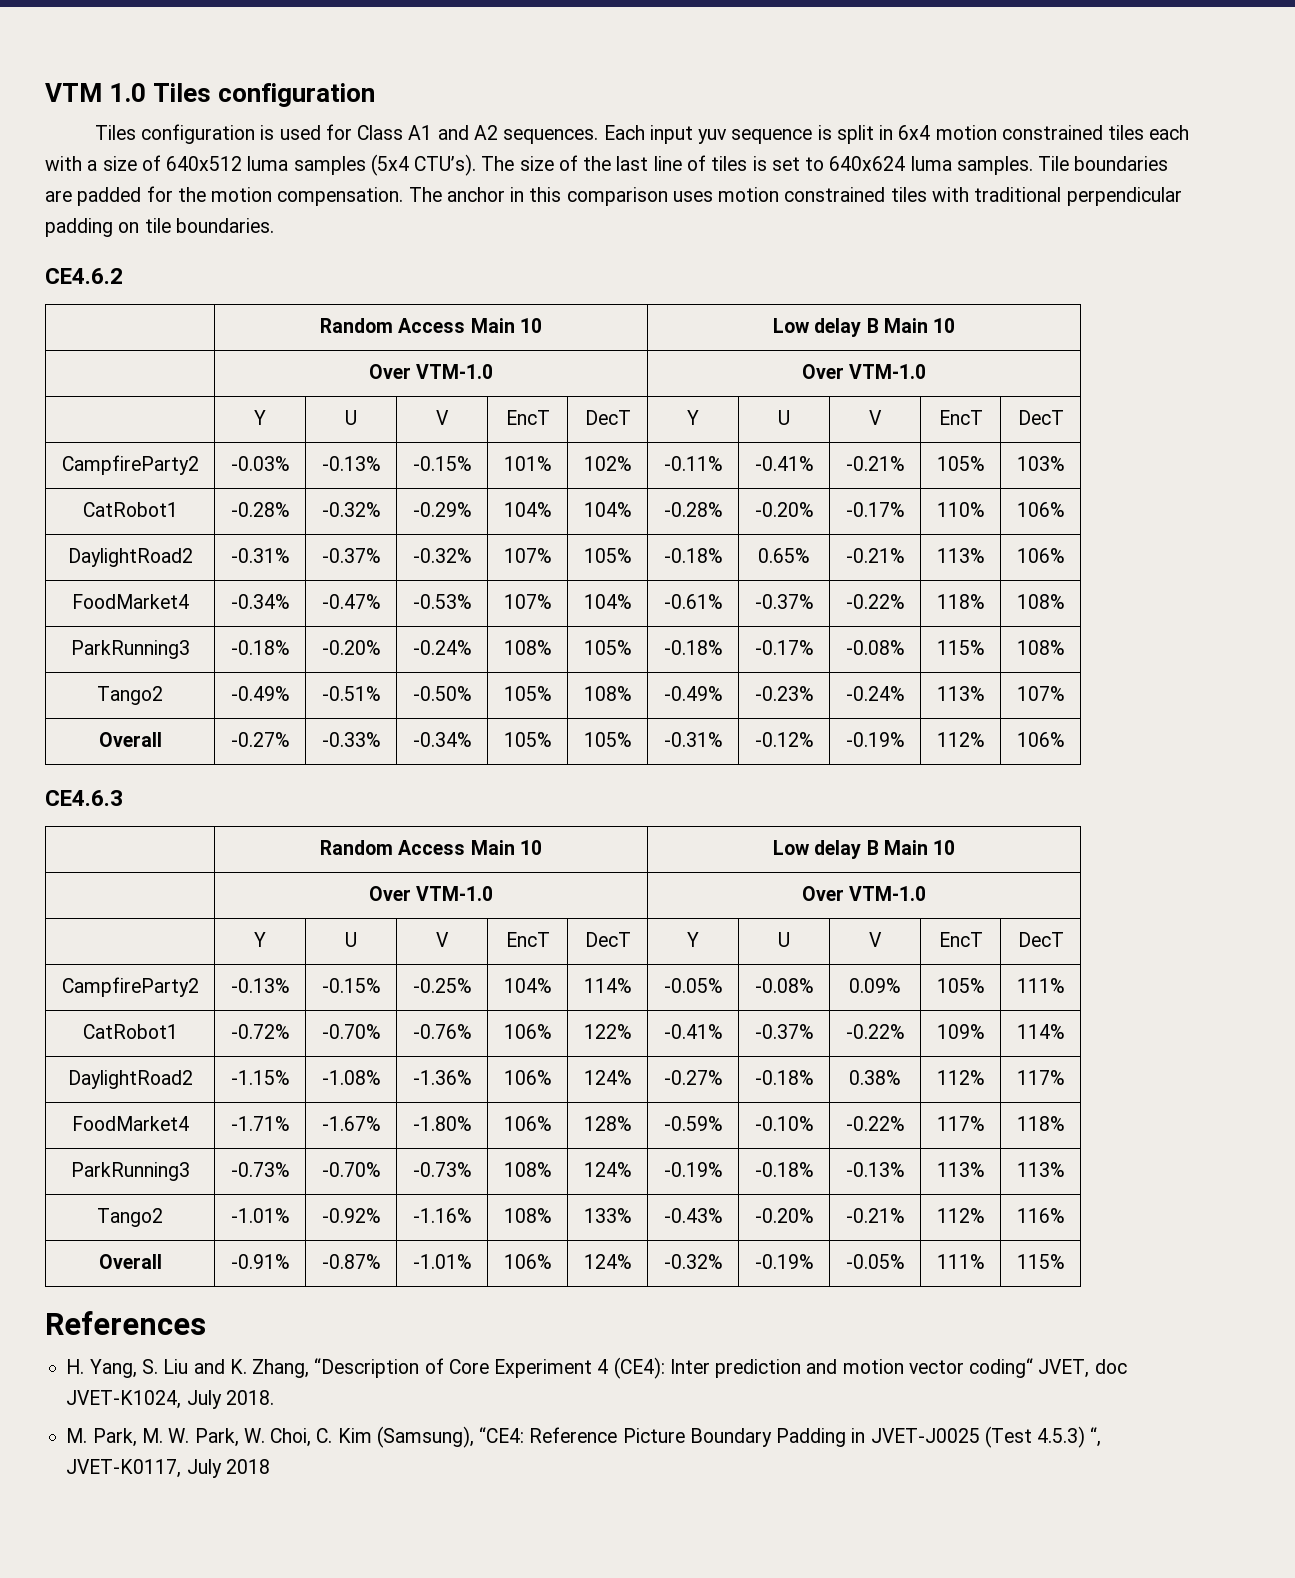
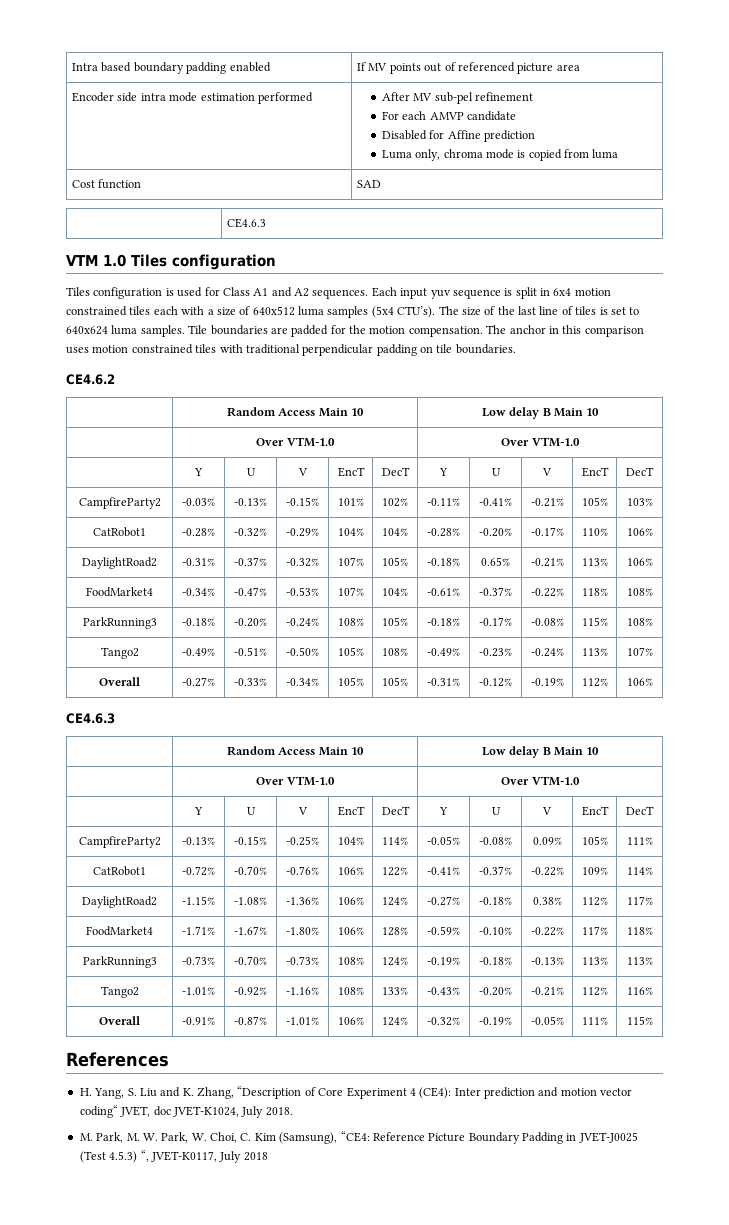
+ Intra based boundary padding enabled | If MV points out of referenced picture area
+ Encoder side intra mode estimation performed | After MV sub-pel refinement
+ For each AMVP candidate
+ Disabled for Affine prediction
+ Luma only, chroma mode is copied from luma
+ Cost function | SAD
+ | CE4.6.3

